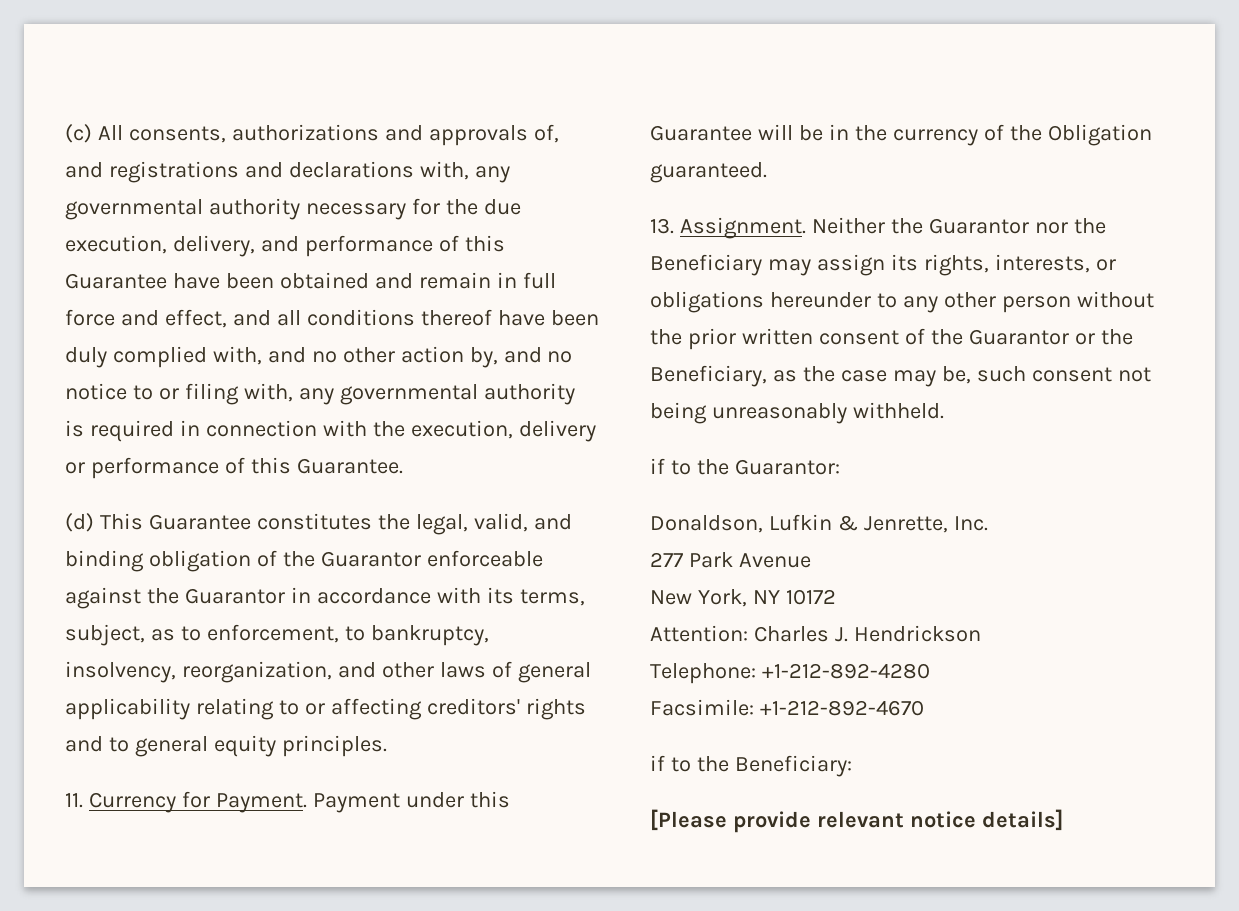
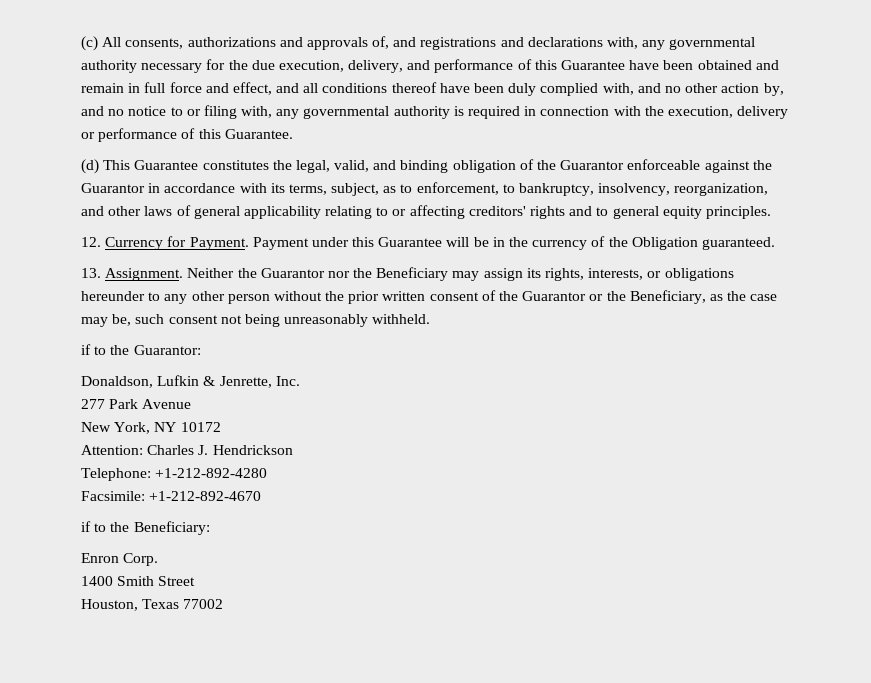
- 11. Currency for Payment.
+ 12. Currency for Payment.
- [Please provide relevant notice details]
+ Enron Corp.
+ 1400 Smith Street
+ Houston, Texas 77002

